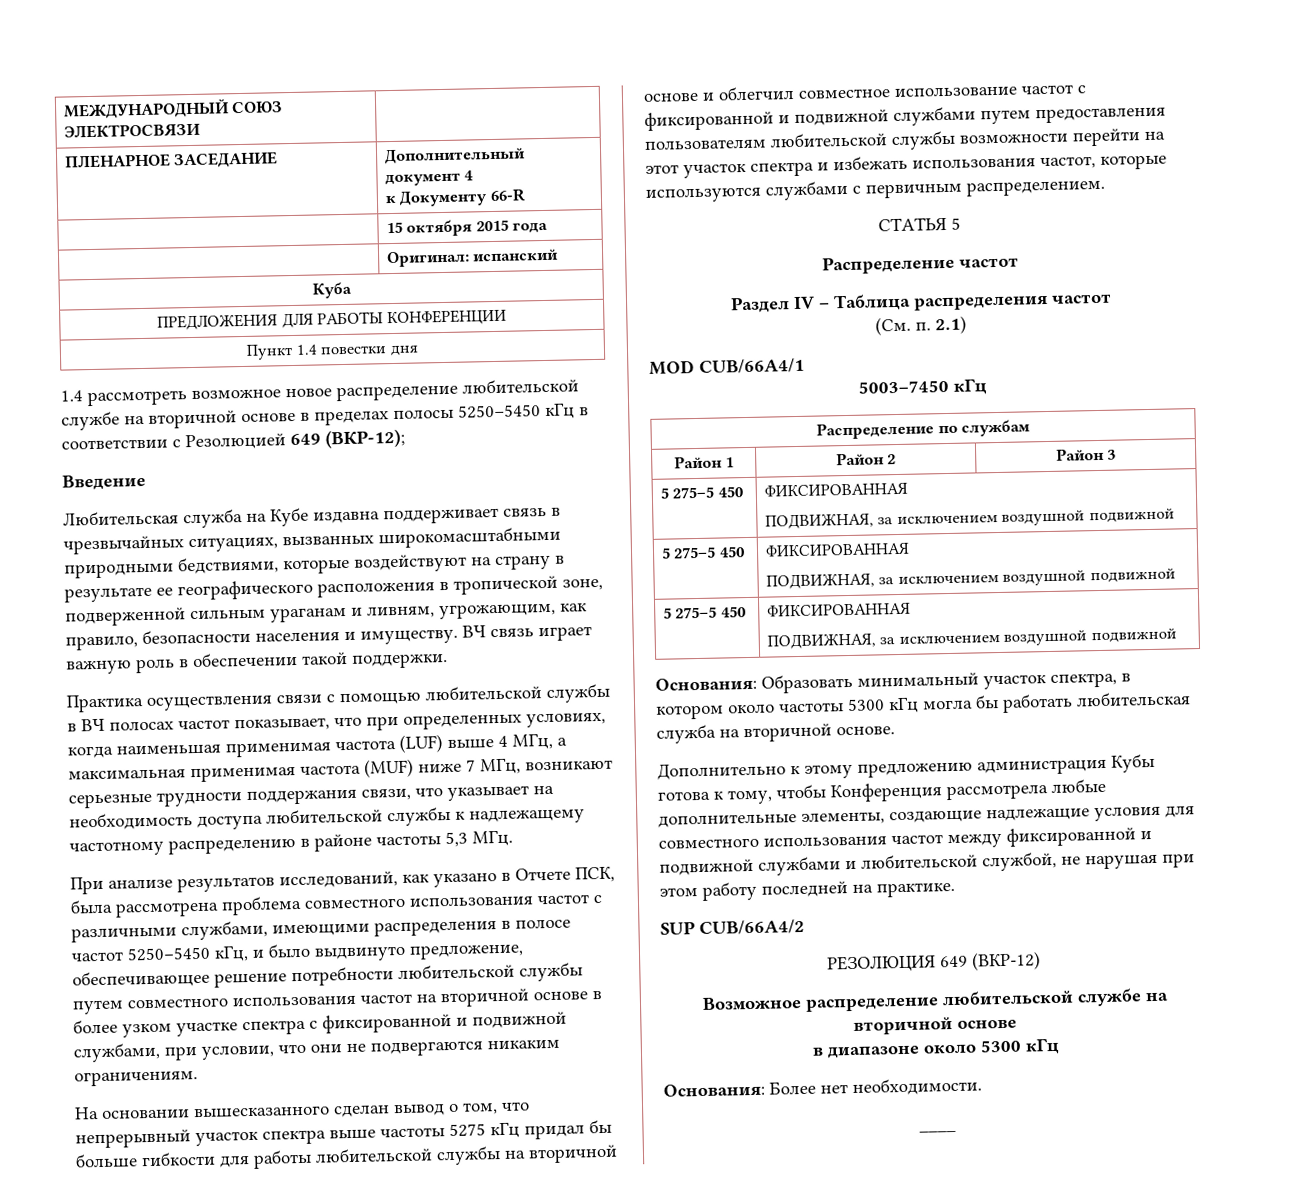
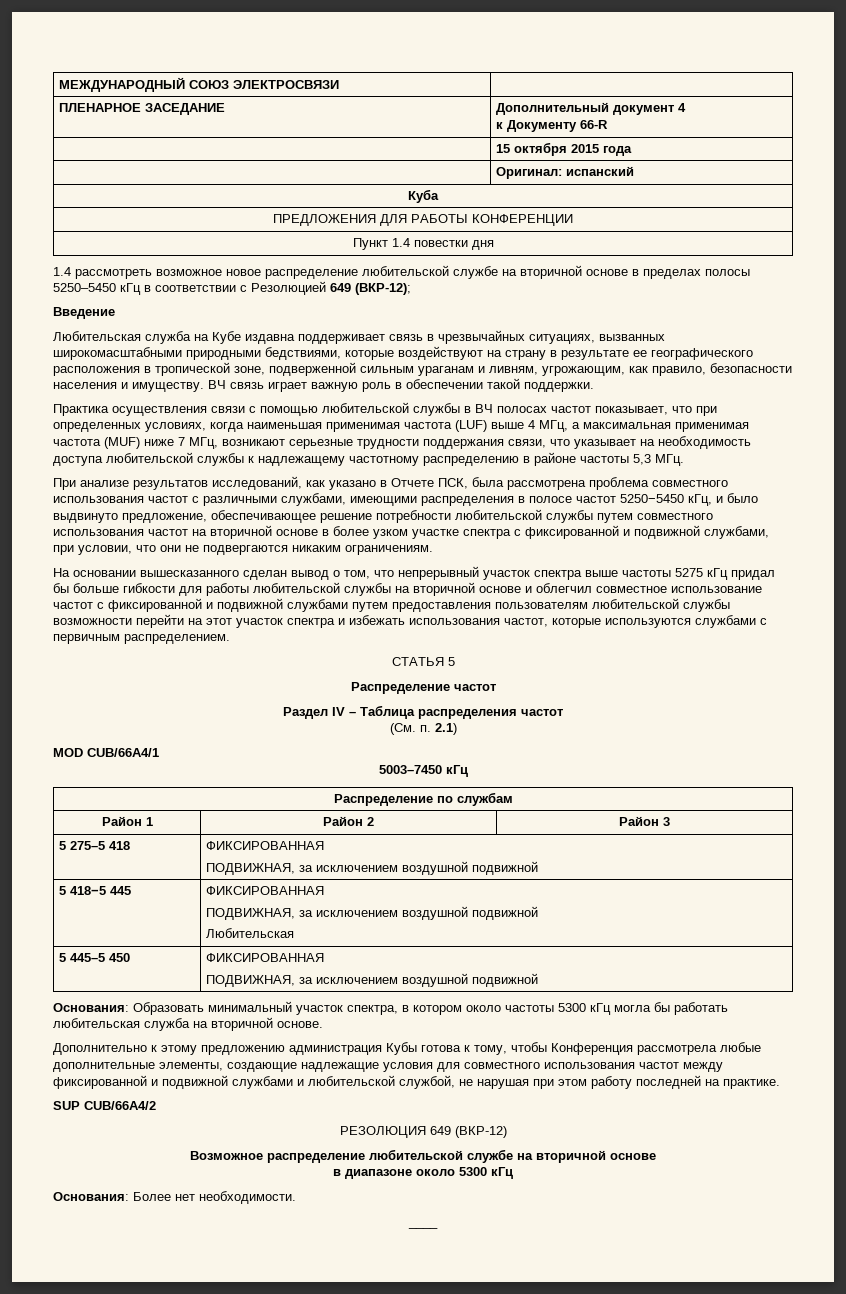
  Район 1 | Район 2 | Район 3
- 5 275–5 450 | ФИКСИРОВАННАЯ
+ 5 275–5 418 | ФИКСИРОВАННАЯ
  ПОДВИЖНАЯ, за исключением воздушной подвижной
- 5 275–5 450 | ФИКСИРОВАННАЯ
+ 5 418−5 445 | ФИКСИРОВАННАЯ
  ПОДВИЖНАЯ, за исключением воздушной подвижной
- 5 275–5 450 | ФИКСИРОВАННАЯ
+ Любительская
+ 5 445–5 450 | ФИКСИРОВАННАЯ

